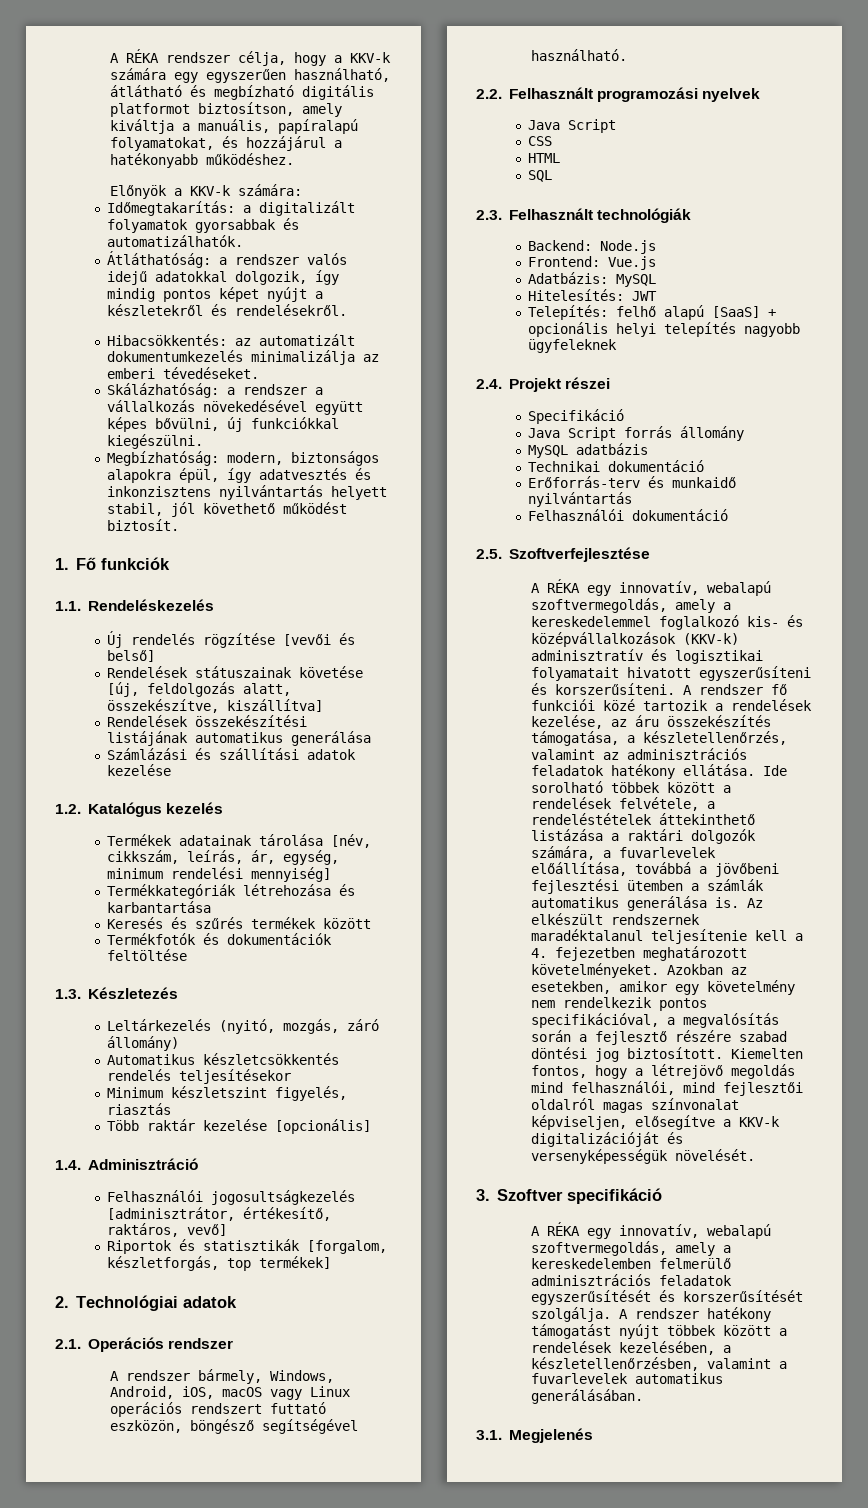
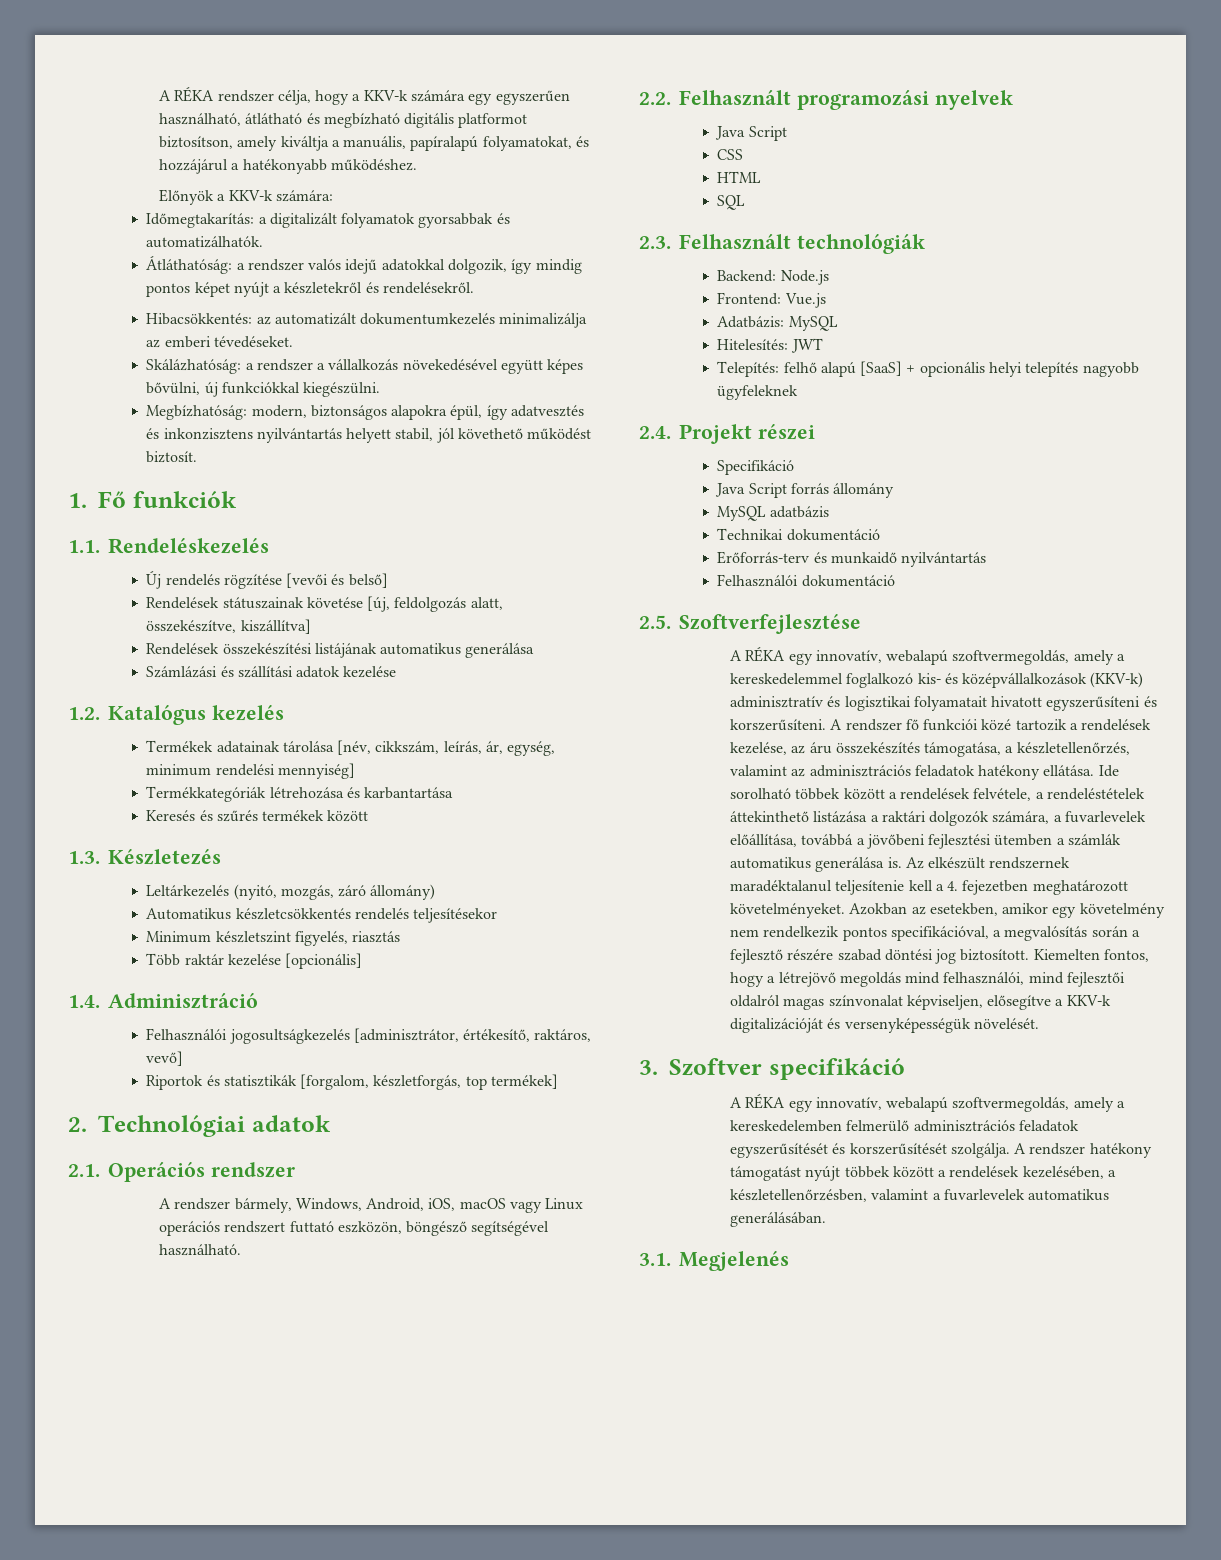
- Termékfotók és dokumentációk feltöltése

